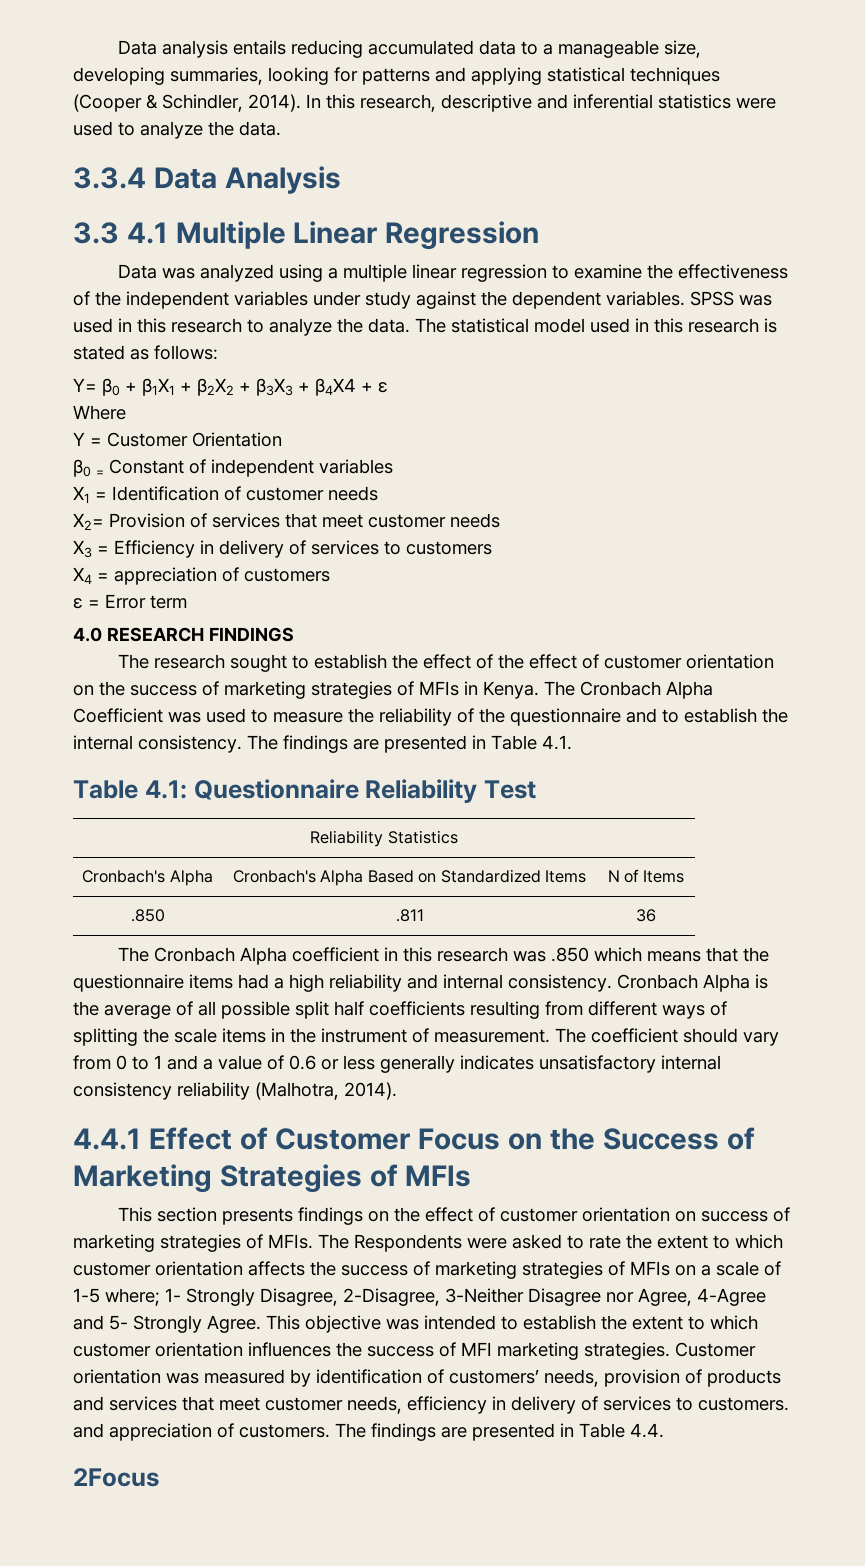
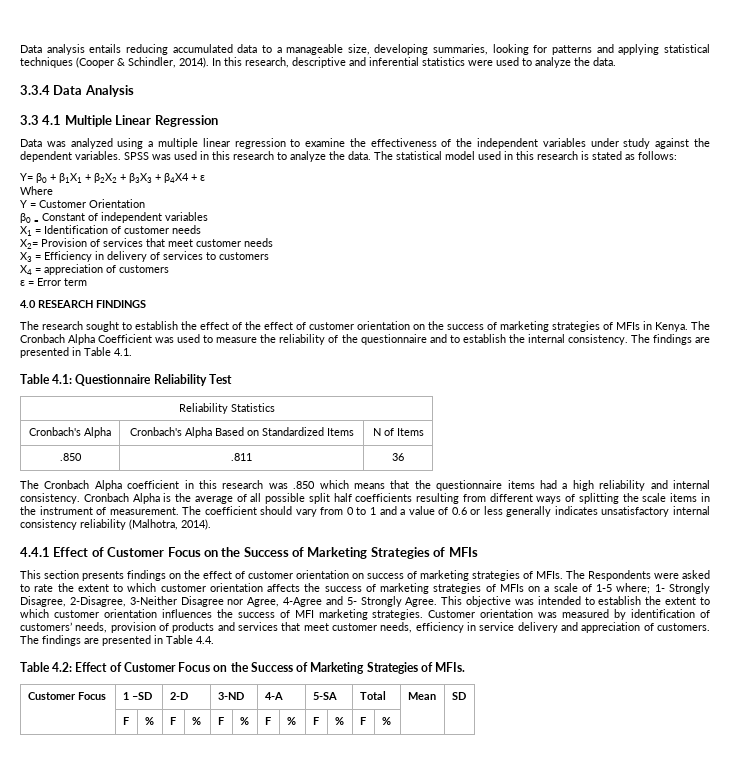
- Customer orientation was measured by identification of customers’ needs, provision of products and services that meet customer needs, efficiency in delivery of services to customers. and appreciation of customers.
+ Customer orientation was measured by identification of customers’ needs, provision of products and services that meet customer needs, efficiency in service delivery and appreciation of customers.
- 2Focus
+ Table 4.2: Effect of Customer Focus on the Success of Marketing Strategies of MFIs.
+ Customer Focus | 1 –SD | 2-D | 3-ND | 4-A | 5-SA | Total | Mean | SD
+ | F | % | F | % | F | % | F | % | F | % | F | % | |

